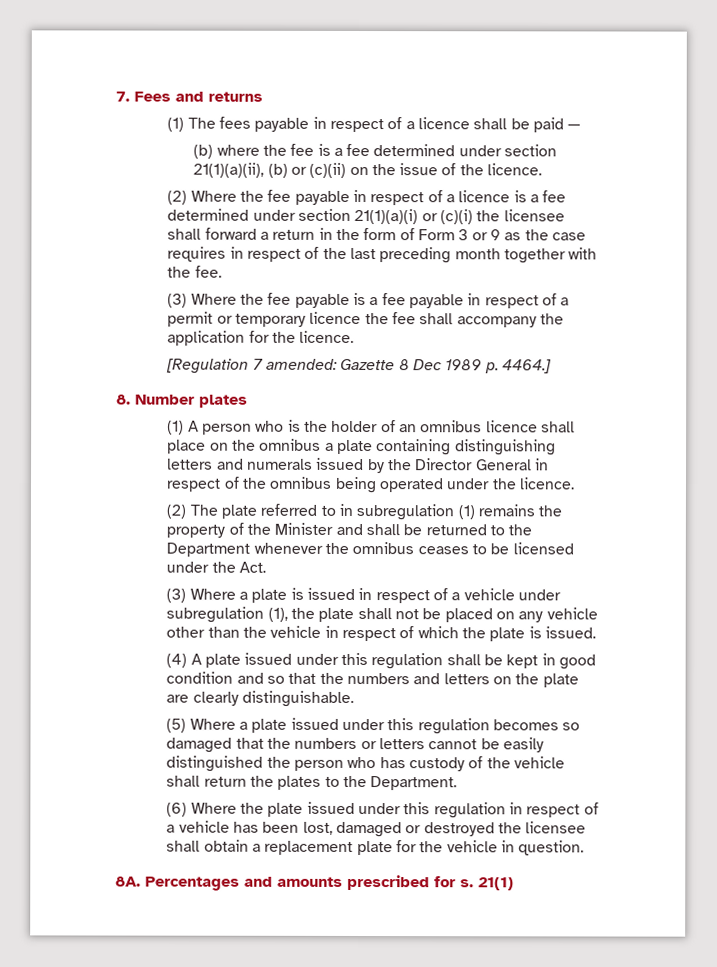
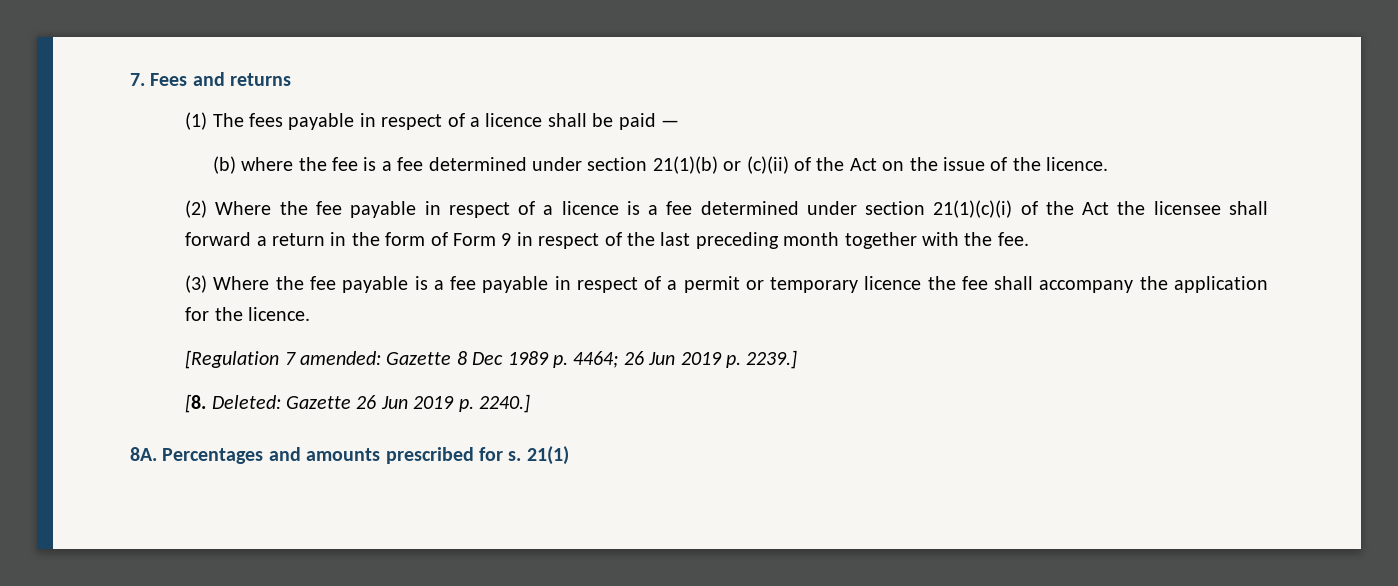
- (b) where the fee is a fee determined under section 21(1)(a)(ii), (b) or (c)(ii) on the issue of the licence.
+ (b) where the fee is a fee determined under section 21(1)(b) or (c)(ii) of the Act on the issue of the licence.
- (2) Where the fee payable in respect of a licence is a fee determined under section 21(1)(a)(i) or (c)(i) the licensee shall forward a return in the form of Form 3 or 9 as the case requires in respect of the last preceding month together with the fee.
+ (2) Where the fee payable in respect of a licence is a fee determined under section 21(1)(c)(i) of the Act the licensee shall forward a return in the form of Form 9 in respect of the last preceding month together with the fee.
- [Regulation 7 amended: Gazette 8 Dec 1989 p. 4464.]
- 8. Number plates
- (1) A person who is the holder of an omnibus licence shall place on the omnibus a plate containing distinguishing letters and numerals issued by the Director General in respect of the omnibus being operated under the licence.
- (2) The plate referred to in subregulation (1) remains the property of the Minister and shall be returned to the Department whenever the omnibus ceases to be licensed under the Act.
- (3) Where a plate is issued in respect of a vehicle under subregulation (1), the plate shall not be placed on any vehicle other than the vehicle in respect of which the plate is issued.
- (4) A plate issued under this regulation shall be kept in good condition and so that the numbers and letters on the plate are clearly distinguishable.
- (5) Where a plate issued under this regulation becomes so damaged that the numbers or letters cannot be easily distinguished the person who has custody of the vehicle shall return the plates to the Department.
- (6) Where the plate issued under this regulation in respect of a vehicle has been lost, damaged or destroyed the licensee shall obtain a replacement plate for the vehicle in question.
+ [Regulation 7 amended: Gazette 8 Dec 1989 p. 4464; 26 Jun 2019 p. 2239.]
+ [8. Deleted: Gazette 26 Jun 2019 p. 2240.]

